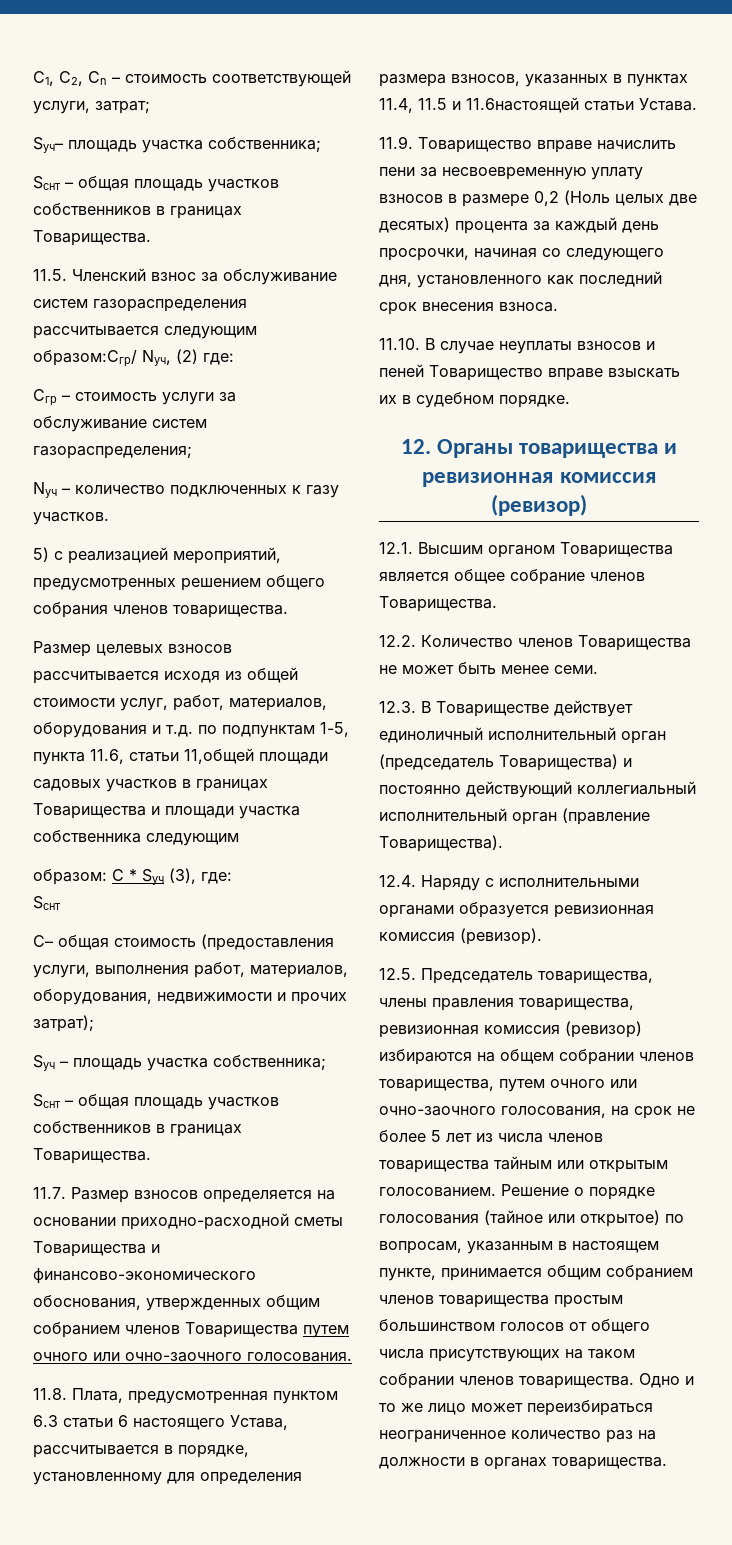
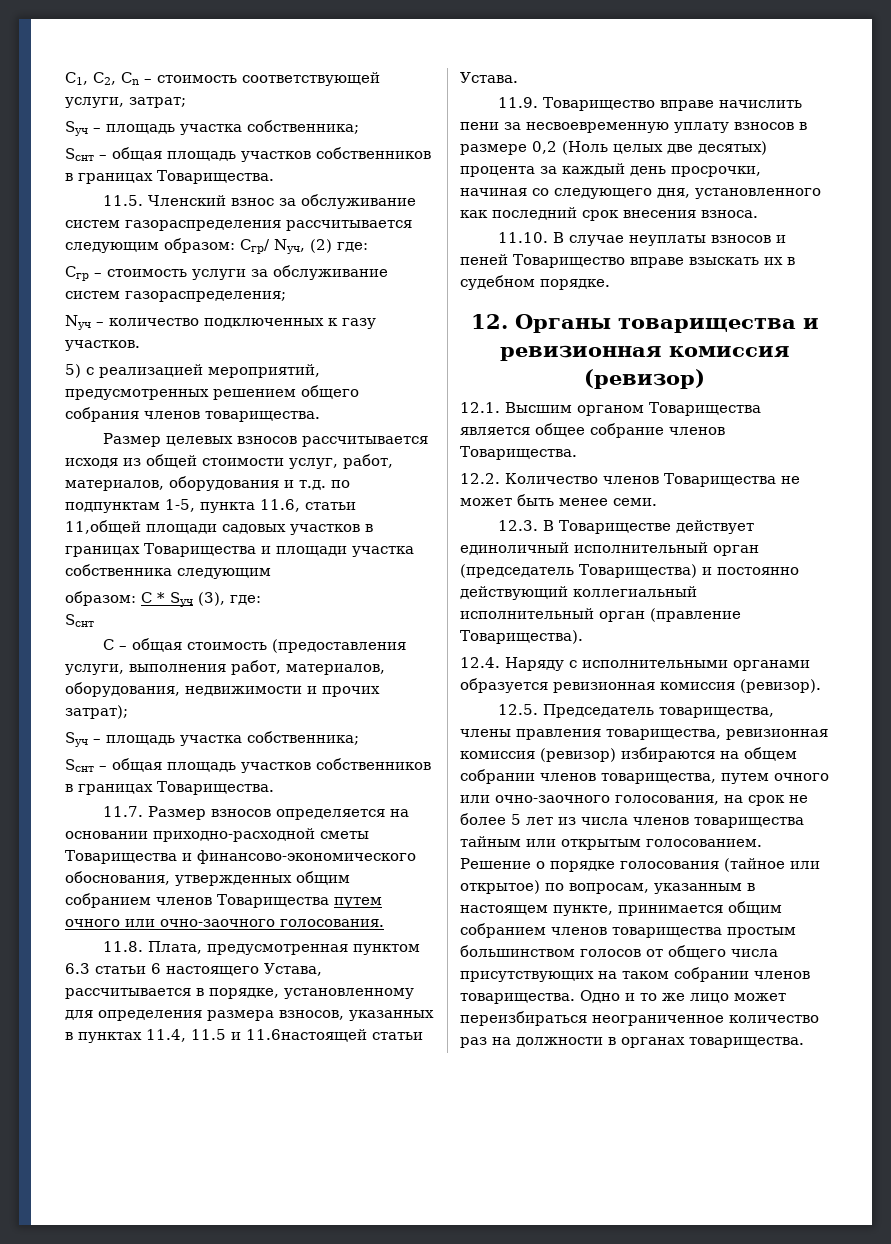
  С1, С2, Сn – стоимость соответствующей услуги, затрат;
- Sуч– площадь участка собственника;
+ Sуч – площадь участка собственника;
- 11.5. Членский взнос за обслуживание систем газораспределения рассчитывается следующим образом:Cгр/ Nуч, (2) где:
+ 11.5. Членский взнос за обслуживание систем газораспределения рассчитывается следующим образом: Cгр/ Nуч, (2) где:
- С– общая стоимость (предоставления услуги, выполнения работ, материалов, оборудования, недвижимости и прочих затрат);
+ С – общая стоимость (предоставления услуги, выполнения работ, материалов, оборудования, недвижимости и прочих затрат);

